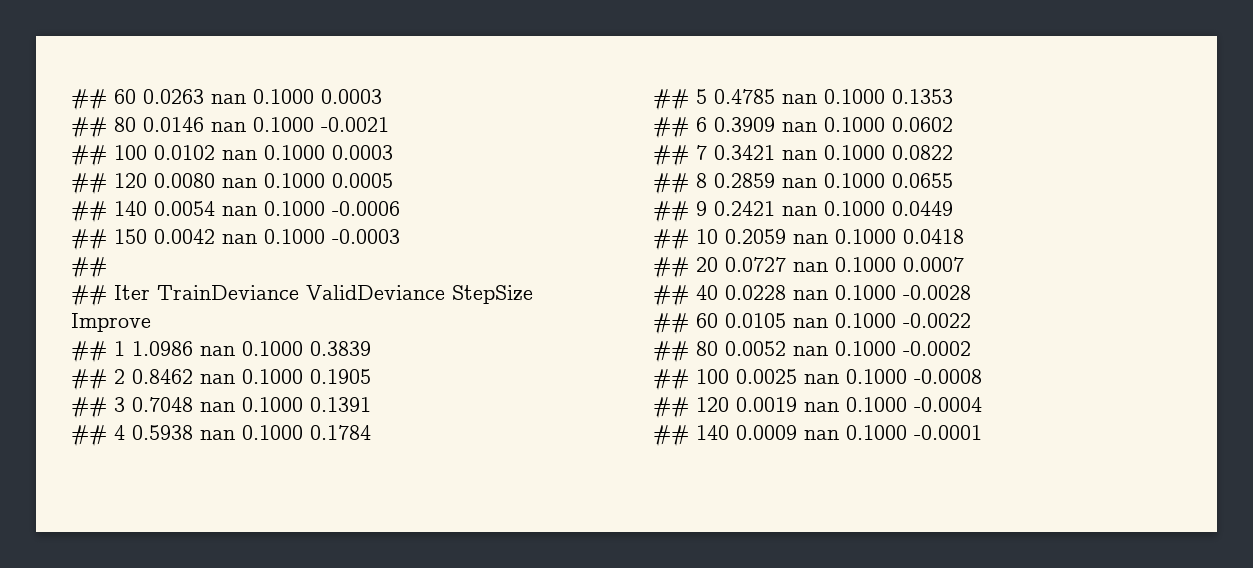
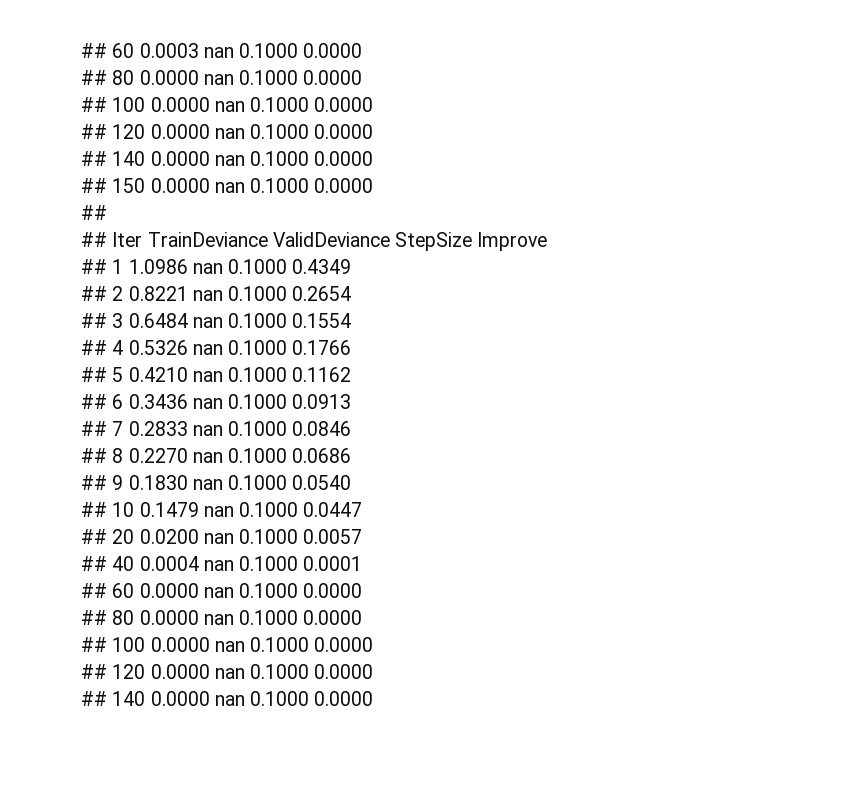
- ## 60 0.0263 nan 0.1000 0.0003
- ## 80 0.0146 nan 0.1000 -0.0021
- ## 100 0.0102 nan 0.1000 0.0003
- ## 120 0.0080 nan 0.1000 0.0005
- ## 140 0.0054 nan 0.1000 -0.0006
+ ## 60 0.0003 nan 0.1000 0.0000
+ ## 80 0.0000 nan 0.1000 0.0000
+ ## 100 0.0000 nan 0.1000 0.0000
+ ## 120 0.0000 nan 0.1000 0.0000
+ ## 140 0.0000 nan 0.1000 0.0000
- ## 150 0.0042 nan 0.1000 -0.0003
+ ## 150 0.0000 nan 0.1000 0.0000
- ## 1 1.0986 nan 0.1000 0.3839
+ ## 1 1.0986 nan 0.1000 0.4349
- ## 2 0.8462 nan 0.1000 0.1905
+ ## 2 0.8221 nan 0.1000 0.2654
- ## 3 0.7048 nan 0.1000 0.1391
+ ## 3 0.6484 nan 0.1000 0.1554
- ## 4 0.5938 nan 0.1000 0.1784
+ ## 4 0.5326 nan 0.1000 0.1766
- ## 5 0.4785 nan 0.1000 0.1353
+ ## 5 0.4210 nan 0.1000 0.1162
- ## 6 0.3909 nan 0.1000 0.0602
+ ## 6 0.3436 nan 0.1000 0.0913
- ## 7 0.3421 nan 0.1000 0.0822
+ ## 7 0.2833 nan 0.1000 0.0846
- ## 8 0.2859 nan 0.1000 0.0655
+ ## 8 0.2270 nan 0.1000 0.0686
- ## 9 0.2421 nan 0.1000 0.0449
+ ## 9 0.1830 nan 0.1000 0.0540
- ## 10 0.2059 nan 0.1000 0.0418
+ ## 10 0.1479 nan 0.1000 0.0447
- ## 20 0.0727 nan 0.1000 0.0007
+ ## 20 0.0200 nan 0.1000 0.0057
- ## 40 0.0228 nan 0.1000 -0.0028
- ## 60 0.0105 nan 0.1000 -0.0022
- ## 80 0.0052 nan 0.1000 -0.0002
- ## 100 0.0025 nan 0.1000 -0.0008
- ## 120 0.0019 nan 0.1000 -0.0004
- ## 140 0.0009 nan 0.1000 -0.0001
+ ## 40 0.0004 nan 0.1000 0.0001
+ ## 60 0.0000 nan 0.1000 0.0000
+ ## 80 0.0000 nan 0.1000 0.0000
+ ## 100 0.0000 nan 0.1000 0.0000
+ ## 120 0.0000 nan 0.1000 0.0000
+ ## 140 0.0000 nan 0.1000 0.0000

